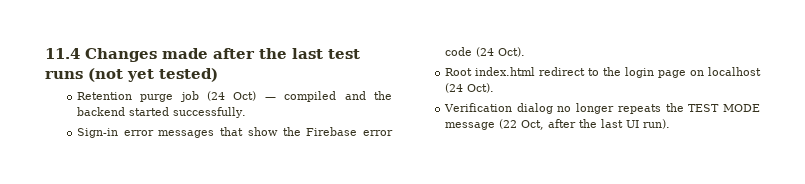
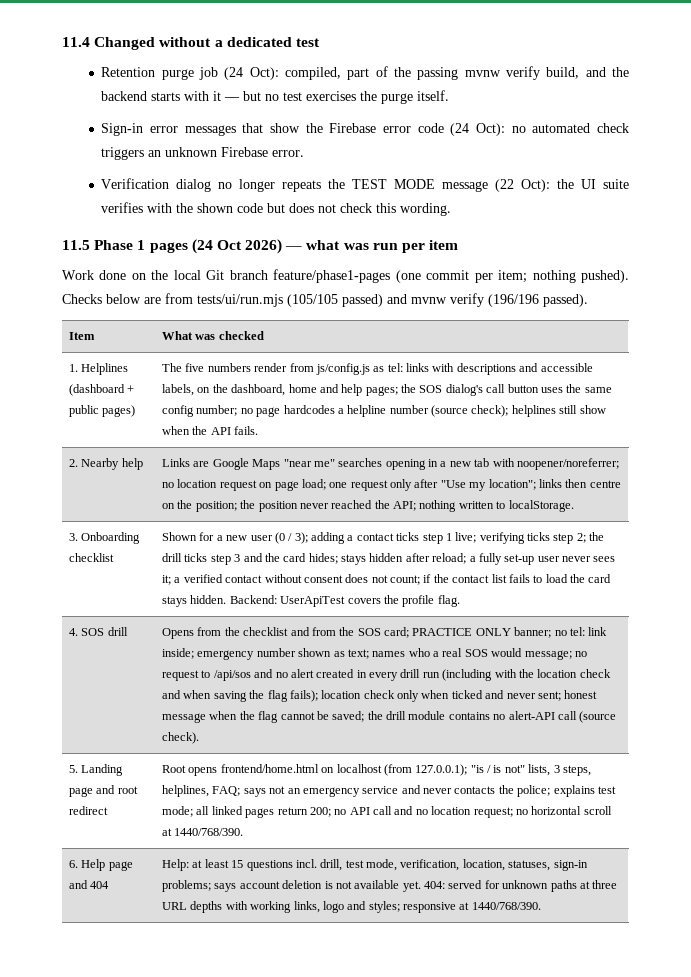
- 11.4 Changes made after the last test runs (not yet tested)
- Retention purge job (24 Oct) — compiled and the backend started successfully.
+ 11.4 Changed without a dedicated test
+ Retention purge job (24 Oct): compiled, part of the passing mvnw verify build, and the backend starts with it — but no test exercises the purge itself.
- Sign-in error messages that show the Firebase error code (24 Oct).
- Root index.html redirect to the login page on localhost (24 Oct).
+ Sign-in error messages that show the Firebase error code (24 Oct): no automated check triggers an unknown Firebase error.
- Verification dialog no longer repeats the TEST MODE message (22 Oct, after the last UI run).
+ Verification dialog no longer repeats the TEST MODE message (22 Oct): the UI suite verifies with the shown code but does not check this wording.
+ 11.5 Phase 1 pages (24 Oct 2026) — what was run per item
+ Work done on the local Git branch feature/phase1-pages (one commit per item; nothing pushed). Checks below are from tests/ui/run.mjs (105/105 passed) and mvnw verify (196/196 passed).
+ Item | What was checked
+ 1. Helplines (dashboard + public pages) | The five numbers render from js/config.js as tel: links with descriptions and accessible labels, on the dashboard, home and help pages; the SOS dialog's call button uses the same config number; no page hardcodes a helpline number (source check); helplines still show when the API fails.
+ 2. Nearby help | Links are Google Maps "near me" searches opening in a new tab with noopener/noreferrer; no location request on page load; one request only after "Use my location"; links then centre on the position; the position never reached the API; nothing written to localStorage.
+ 3. Onboarding checklist | Shown for a new user (0 / 3); adding a contact ticks step 1 live; verifying ticks step 2; the drill ticks step 3 and the card hides; stays hidden after reload; a fully set-up user never sees it; a verified contact without consent does not count; if the contact list fails to load the card stays hidden. Backend: UserApiTest covers the profile flag.
+ 4. SOS drill | Opens from the checklist and from the SOS card; PRACTICE ONLY banner; no tel: link inside; emergency number shown as text; names who a real SOS would message; no request to /api/sos and no alert created in every drill run (including with the location check and when saving the flag fails); location check only when ticked and never sent; honest message when the flag cannot be saved; the drill module contains no alert-API call (source check).
+ 5. Landing page and root redirect | Root opens frontend/home.html on localhost (from 127.0.0.1); "is / is not" lists, 3 steps, helplines, FAQ; says not an emergency service and never contacts the police; explains test mode; all linked pages return 200; no API call and no location request; no horizontal scroll at 1440/768/390.
+ 6. Help page and 404 | Help: at least 15 questions incl. drill, test mode, verification, location, statuses, sign-in problems; says account deletion is not available yet. 404: served for unknown paths at three URL depths with working links, logo and styles; responsive at 1440/768/390.

